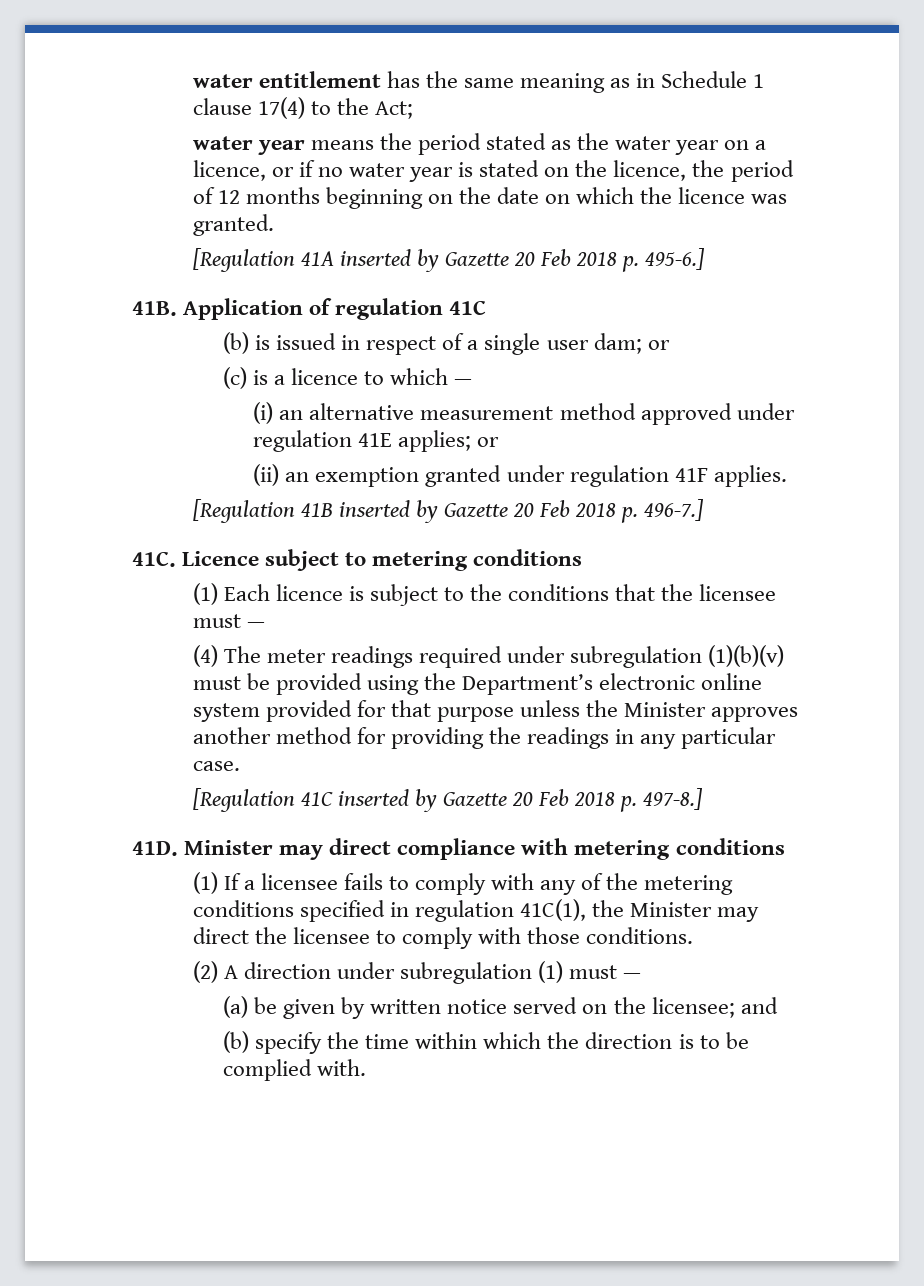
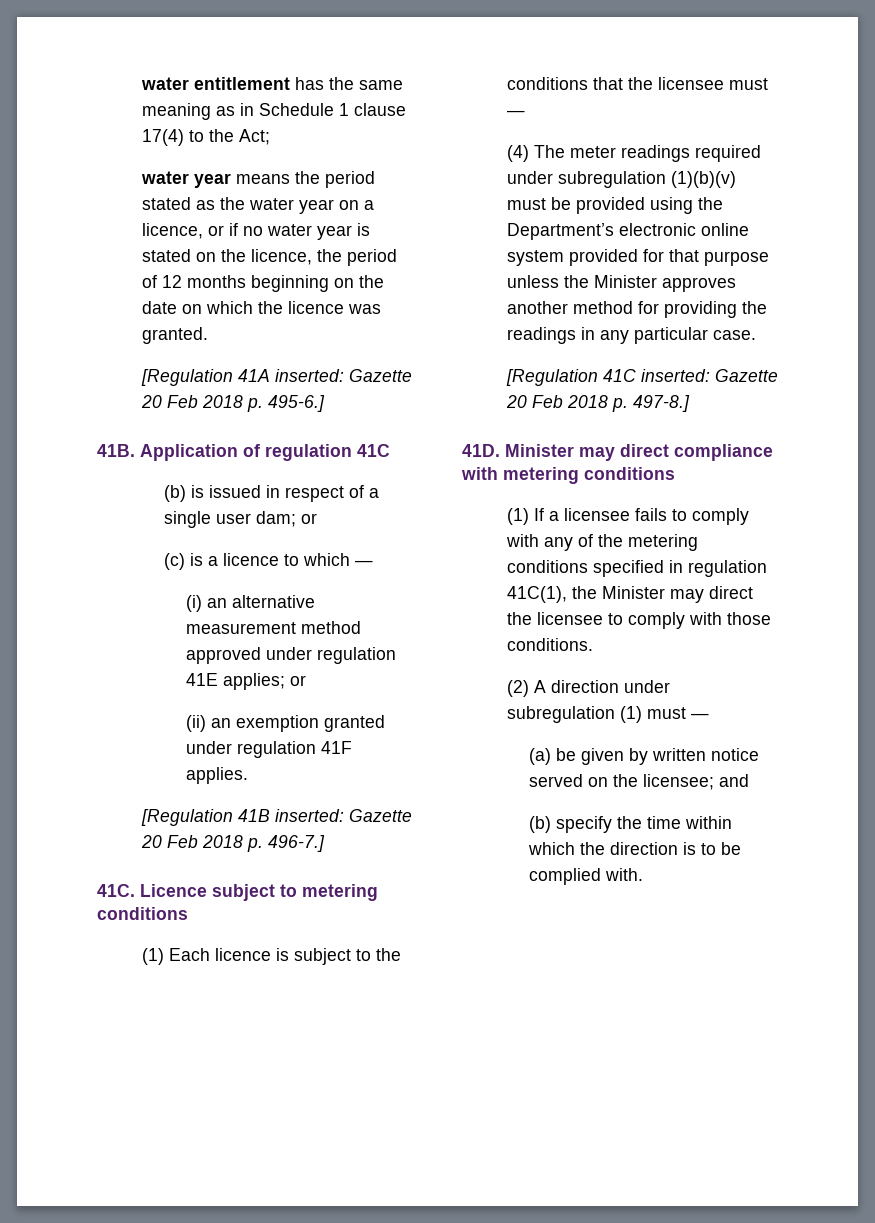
- [Regulation 41A inserted by Gazette 20 Feb 2018 p. 495-6.]
+ [Regulation 41A inserted: Gazette 20 Feb 2018 p. 495-6.]
- [Regulation 41B inserted by Gazette 20 Feb 2018 p. 496-7.]
+ [Regulation 41B inserted: Gazette 20 Feb 2018 p. 496-7.]
- [Regulation 41C inserted by Gazette 20 Feb 2018 p. 497-8.]
+ [Regulation 41C inserted: Gazette 20 Feb 2018 p. 497-8.]

